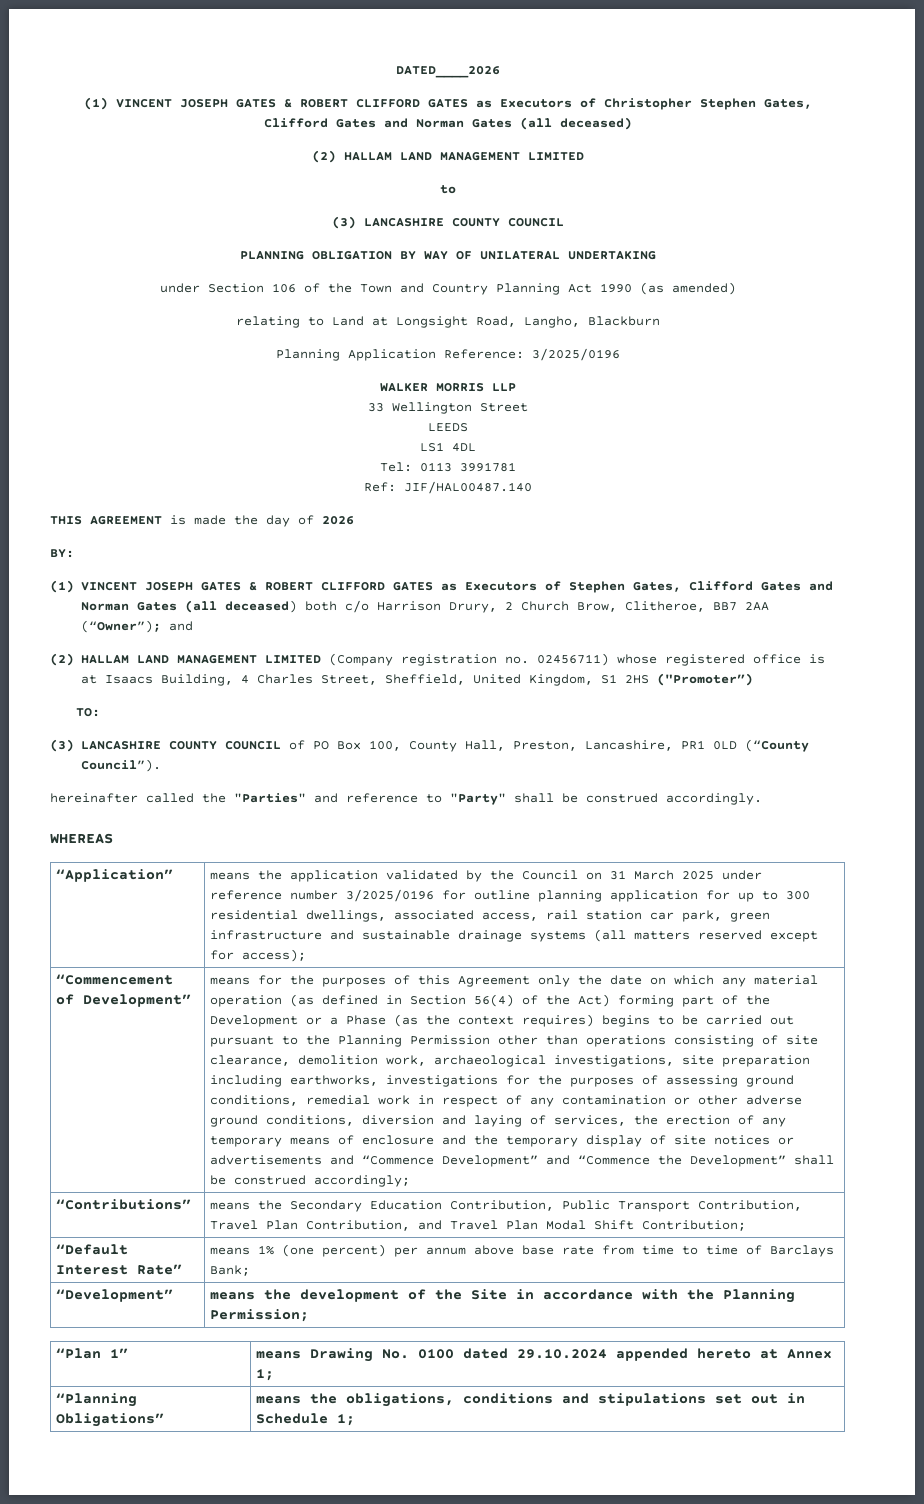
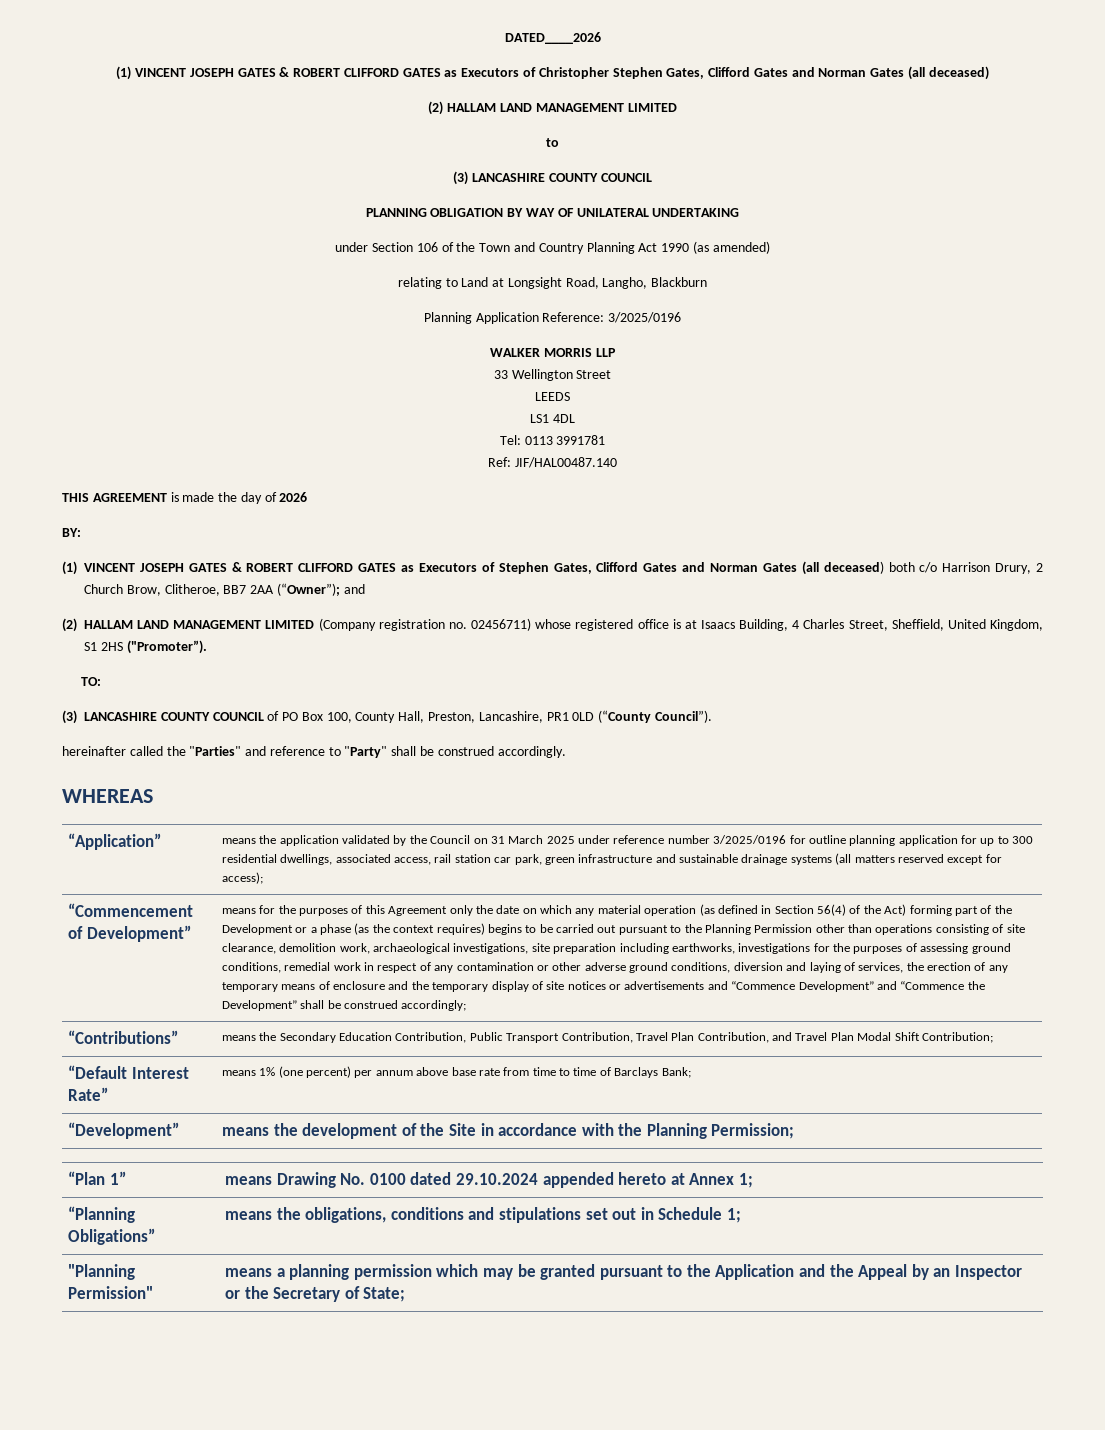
- (2) HALLAM LAND MANAGEMENT LIMITED (Company registration no. 02456711) whose registered office is at Isaacs Building, 4 Charles Street, Sheffield, United Kingdom, S1 2HS ("Promoter”)
+ (2) HALLAM LAND MANAGEMENT LIMITED (Company registration no. 02456711) whose registered office is at Isaacs Building, 4 Charles Street, Sheffield, United Kingdom, S1 2HS ("Promoter”).
- means for the purposes of this Agreement only the date on which any material operation (as defined in Section 56(4) of the Act) forming part of the Development or a Phase (as the context requires) begins to be carried out pursuant to the Planning Permission other than operations consisting of site clearance, demolition work, archaeological investigations, site preparation including earthworks, investigations for the purposes of assessing ground conditions, remedial work in respect of any contamination or other adverse ground conditions, diversion and laying of services, the erection of any temporary means of enclosure and the temporary display of site notices or advertisements and “Commence Development” and “Commence the Development” shall be construed accordingly;
+ means for the purposes of this Agreement only the date on which any material operation (as defined in Section 56(4) of the Act) forming part of the Development or a phase (as the context requires) begins to be carried out pursuant to the Planning Permission other than operations consisting of site clearance, demolition work, archaeological investigations, site preparation including earthworks, investigations for the purposes of assessing ground conditions, remedial work in respect of any contamination or other adverse ground conditions, diversion and laying of services, the erection of any temporary means of enclosure and the temporary display of site notices or advertisements and “Commence Development” and “Commence the Development” shall be construed accordingly;
+ "Planning Permission" | means a planning permission which may be granted pursuant to the Application and the Appeal by an Inspector or the Secretary of State;

